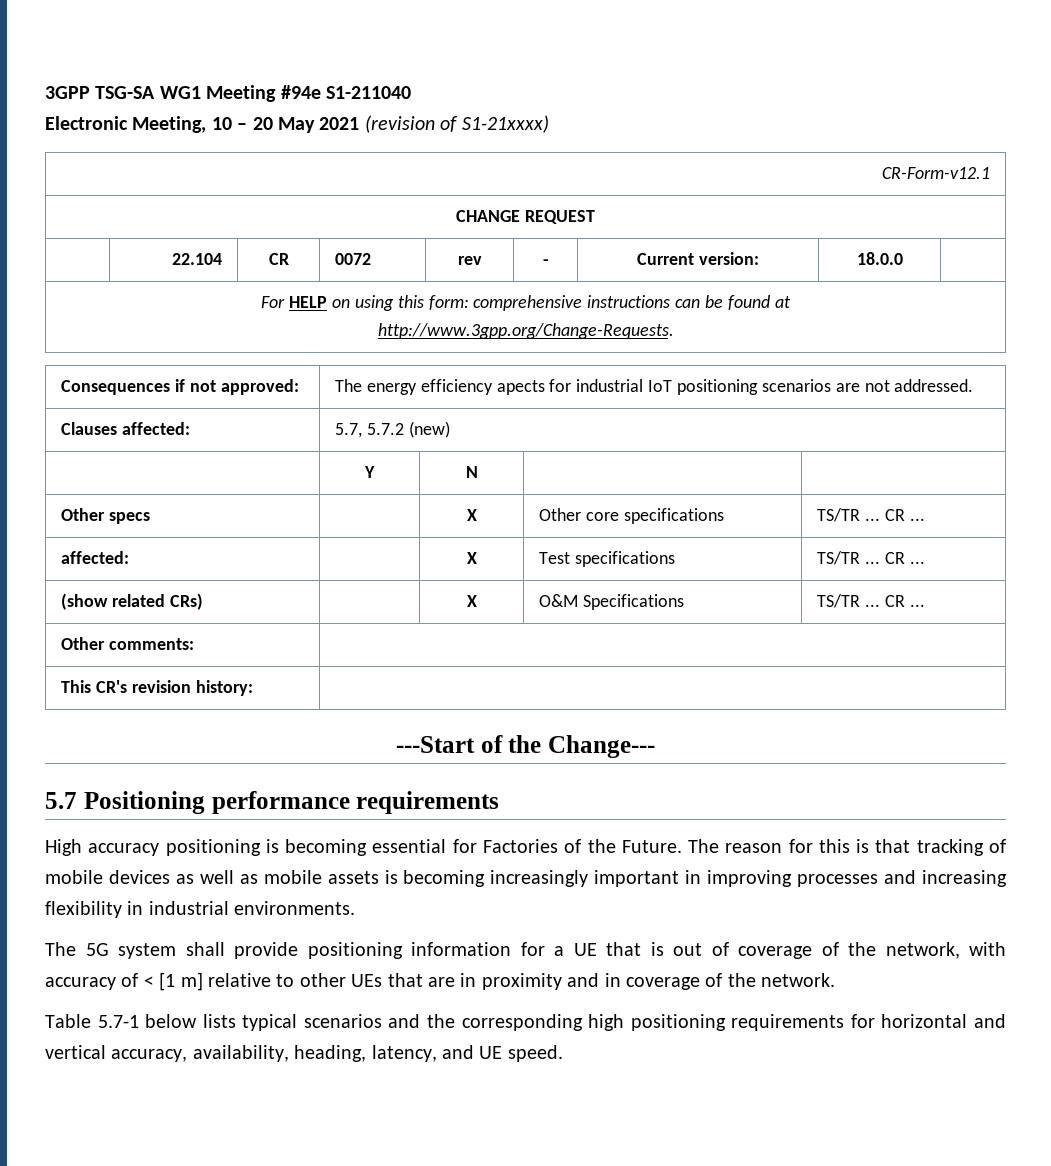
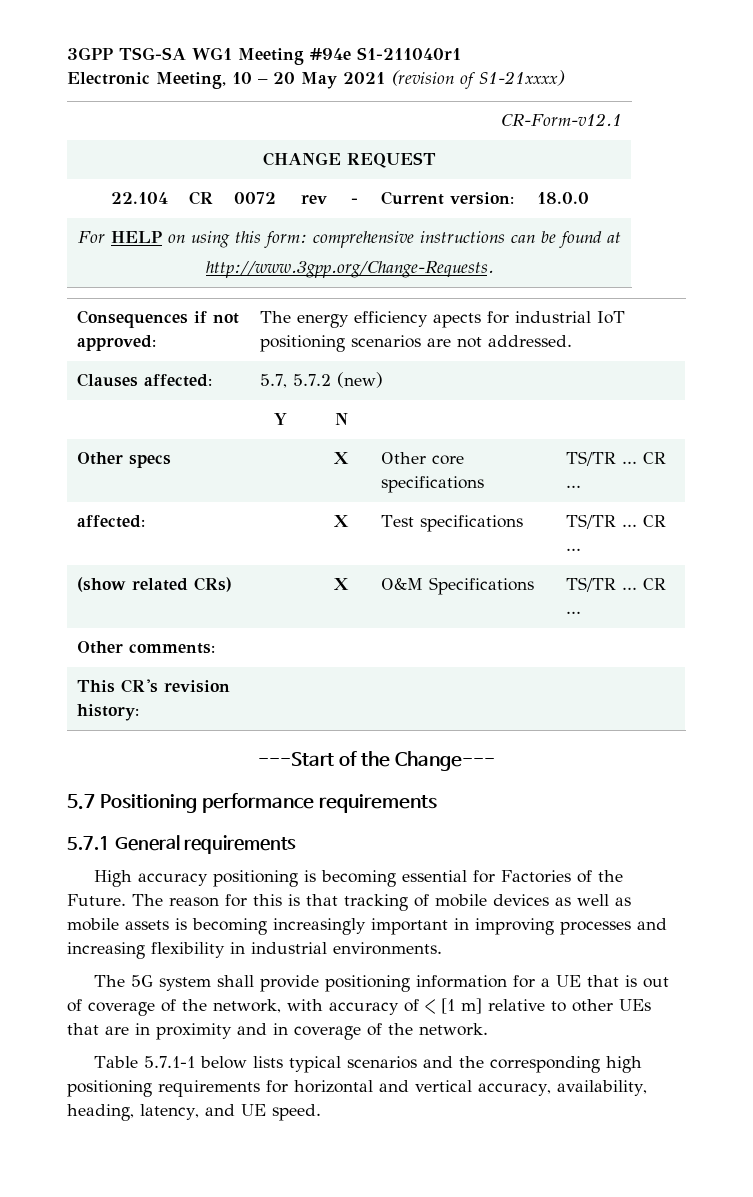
- 3GPP TSG-SA WG1 Meeting #94e S1-211040
+ 3GPP TSG-SA WG1 Meeting #94e S1-211040r1
+ 5.7.1 General requirements
- Table 5.7-1 below lists typical scenarios and the corresponding high positioning requirements for horizontal and vertical accuracy, availability, heading, latency, and UE speed.
+ Table 5.7.1-1 below lists typical scenarios and the corresponding high positioning requirements for horizontal and vertical accuracy, availability, heading, latency, and UE speed.

